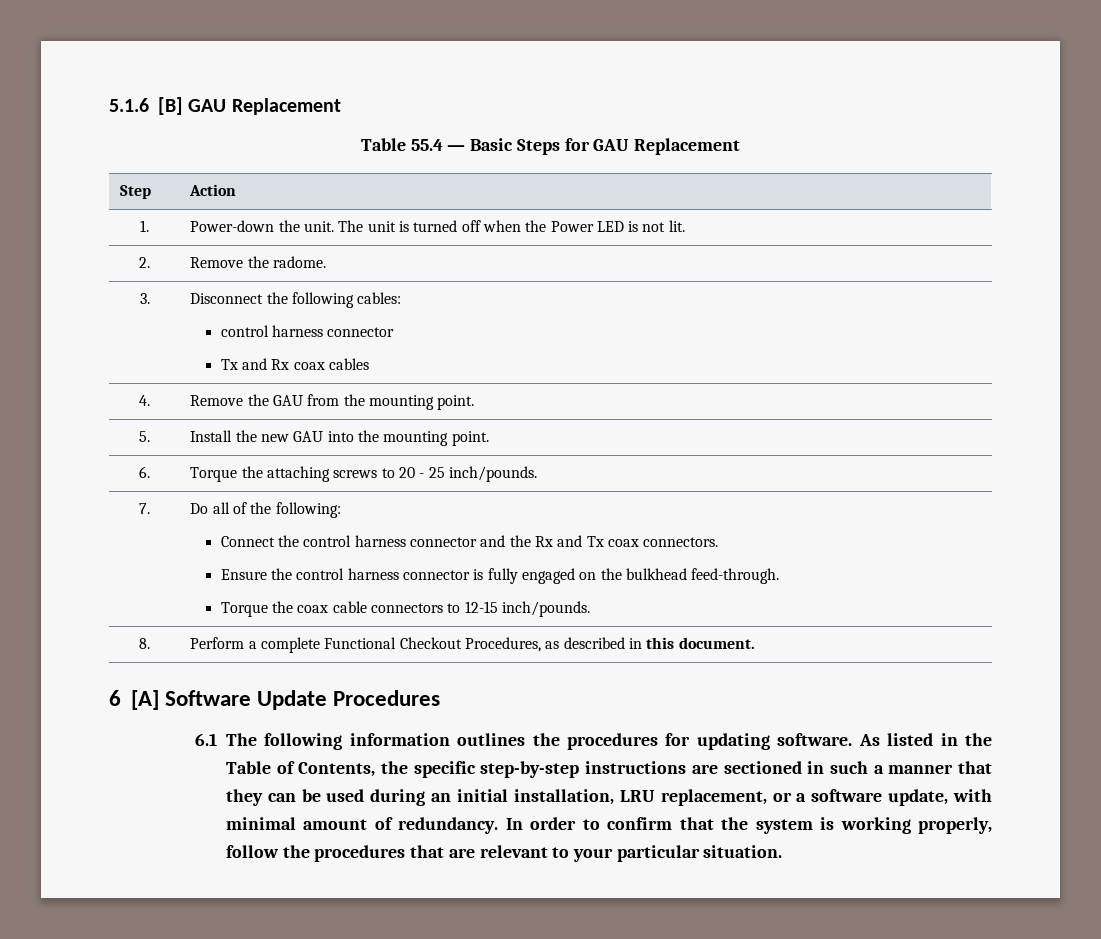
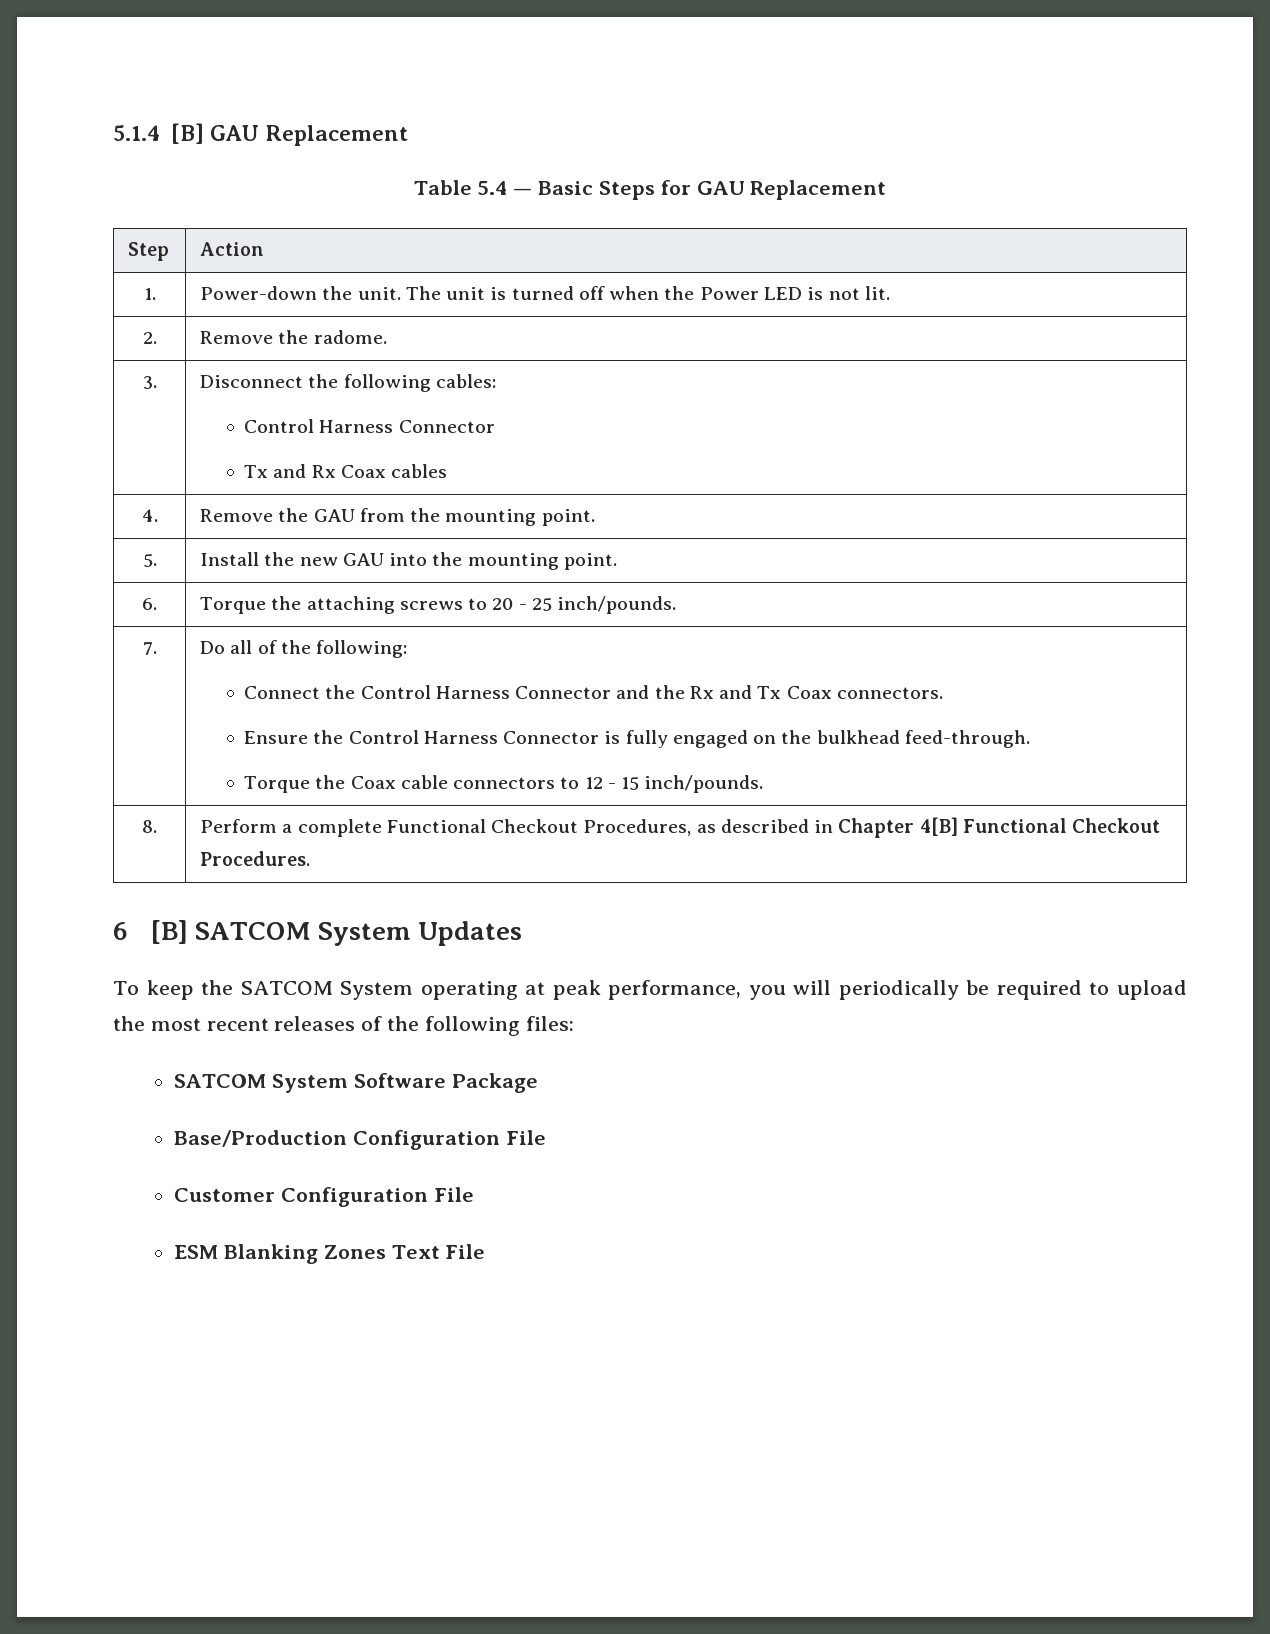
- 5.1.6 [B] GAU Replacement
+ 5.1.4 [B] GAU Replacement
- Table 55.4 — Basic Steps for GAU Replacement
+ Table 5.4 — Basic Steps for GAU Replacement
  3. | Disconnect the following cables:
- control harness connector
- Tx and Rx coax cables
+ Control Harness Connector
+ Tx and Rx Coax cables
  7. | Do all of the following:
- Connect the control harness connector and the Rx and Tx coax connectors.
- Ensure the control harness connector is fully engaged on the bulkhead feed-through.
- Torque the coax cable connectors to 12-15 inch/pounds.
+ Connect the Control Harness Connector and the Rx and Tx Coax connectors.
+ Ensure the Control Harness Connector is fully engaged on the bulkhead feed-through.
+ Torque the Coax cable connectors to 12 - 15 inch/pounds.
- 8. | Perform a complete Functional Checkout Procedures, as described in this document.
- 6 [A] Software Update Procedures
- 6.1 The following information outlines the procedures for updating software. As listed in the Table of Contents, the specific step-by-step instructions are sectioned in such a manner that they can be used during an initial installation, LRU replacement, or a software update, with minimal amount of redundancy. In order to confirm that the system is working properly, follow the procedures that are relevant to your particular situation.
+ 8. | Perform a complete Functional Checkout Procedures, as described in Chapter 4[B] Functional Checkout Procedures.
+ 6 [B] SATCOM System Updates
+ To keep the SATCOM System operating at peak performance, you will periodically be required to upload the most recent releases of the following files:
+ SATCOM System Software Package
+ Base/Production Configuration File
+ Customer Configuration File
+ ESM Blanking Zones Text File

